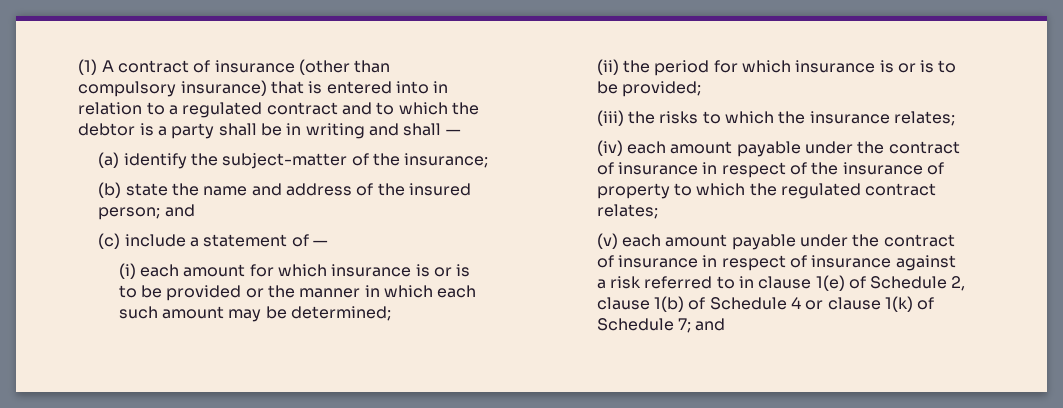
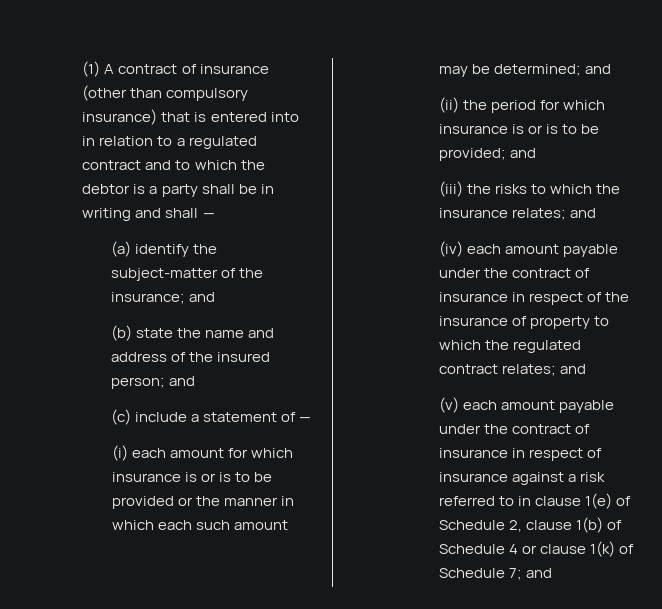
- (a) identify the subject-matter of the insurance;
+ (a) identify the subject-matter of the insurance; and
- (i) each amount for which insurance is or is to be provided or the manner in which each such amount may be determined;
+ (i) each amount for which insurance is or is to be provided or the manner in which each such amount may be determined; and
- (ii) the period for which insurance is or is to be provided;
+ (ii) the period for which insurance is or is to be provided; and
- (iii) the risks to which the insurance relates;
+ (iii) the risks to which the insurance relates; and
- (iv) each amount payable under the contract of insurance in respect of the insurance of property to which the regulated contract relates;
+ (iv) each amount payable under the contract of insurance in respect of the insurance of property to which the regulated contract relates; and

